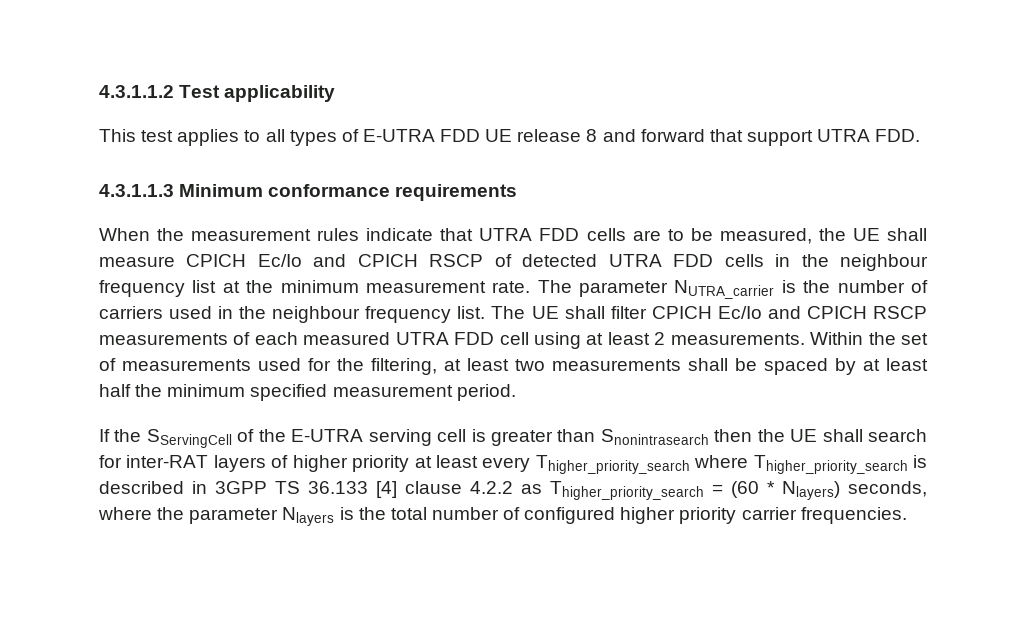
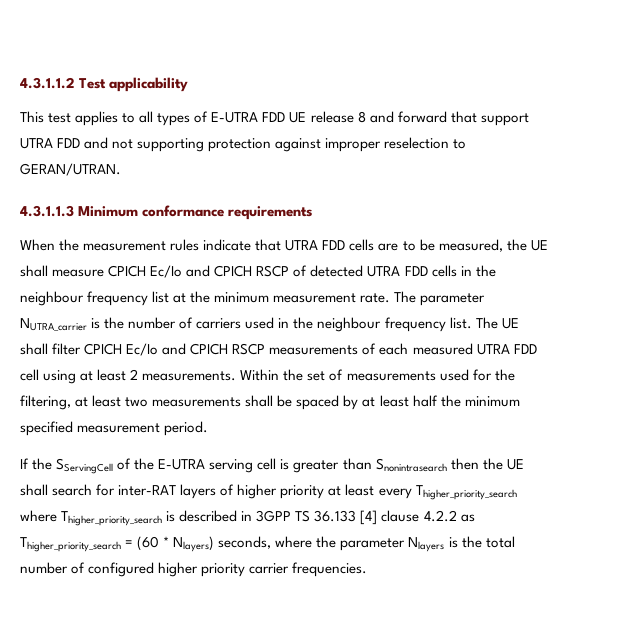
- This test applies to all types of E-UTRA FDD UE release 8 and forward that support UTRA FDD.
+ This test applies to all types of E-UTRA FDD UE release 8 and forward that support UTRA FDD and not supporting protection against improper reselection to GERAN/UTRAN.

